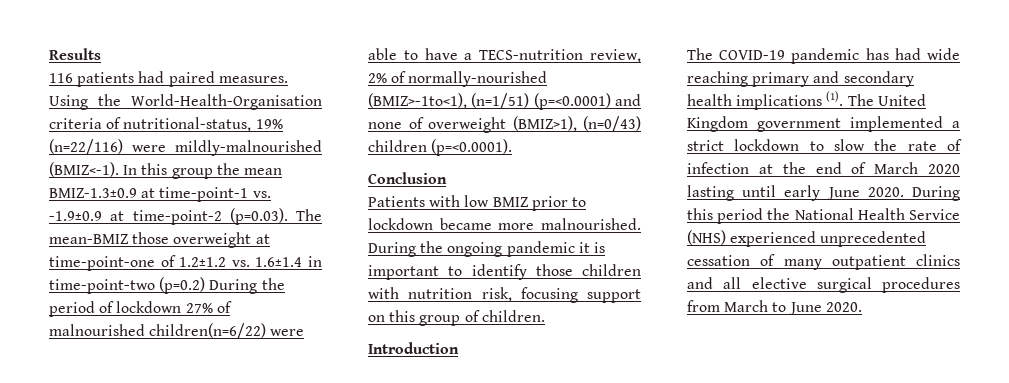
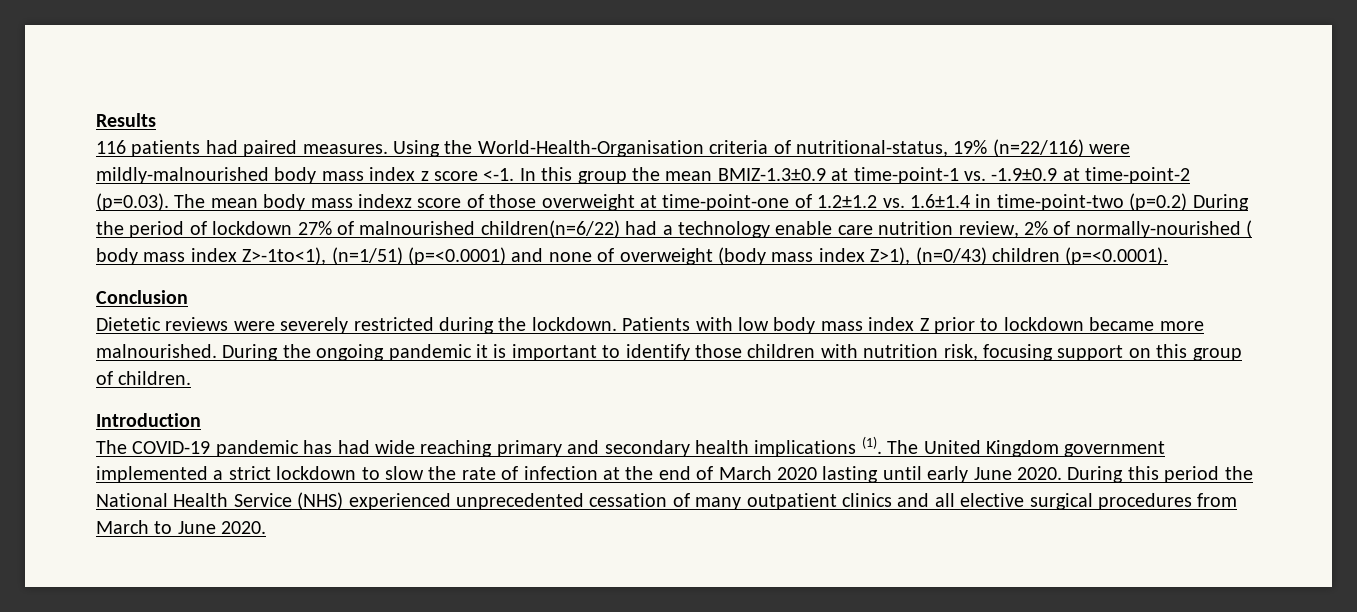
- Using the World-Health-Organisation criteria of nutritional-status, 19% (n=22/116) were mildly-malnourished (BMIZ<-1).
+ Using the World-Health-Organisation criteria of nutritional-status, 19% (n=22/116) were mildly-malnourished body mass index z score <-1.
- In this group the mean BMIZ-1.3±0.9 at time-point-1 vs. -1.9±0.9 at time-point-2 (p=0.03). The mean-BMIZ those overweight at time-point-one of 1.2±1.2 vs. 1.6±1.4 in time-point-two (p=0.2) During the period of lockdown 27% of malnourished children(n=6/22) were able to have a TECS-nutrition review, 2% of normally-nourished (BMIZ>-1to<1), (n=1/51) (p=<0.0001) and none of overweight (BMIZ>1), (n=0/43) children (p=<0.0001).
+ In this group the mean BMIZ-1.3±0.9 at time-point-1 vs. -1.9±0.9 at time-point-2 (p=0.03). The mean body mass indexz score of those overweight at time-point-one of 1.2±1.2 vs. 1.6±1.4 in time-point-two (p=0.2) During the period of lockdown 27% of malnourished children(n=6/22) had a technology enable care nutrition review, 2% of normally-nourished ( body mass index Z>-1to<1), (n=1/51) (p=<0.0001) and none of overweight (body mass index Z>1), (n=0/43) children (p=<0.0001).
- Patients with low BMIZ prior to lockdown became more malnourished.
+ Dietetic reviews were severely restricted during the lockdown. Patients with low body mass index Z prior to lockdown became more malnourished.

